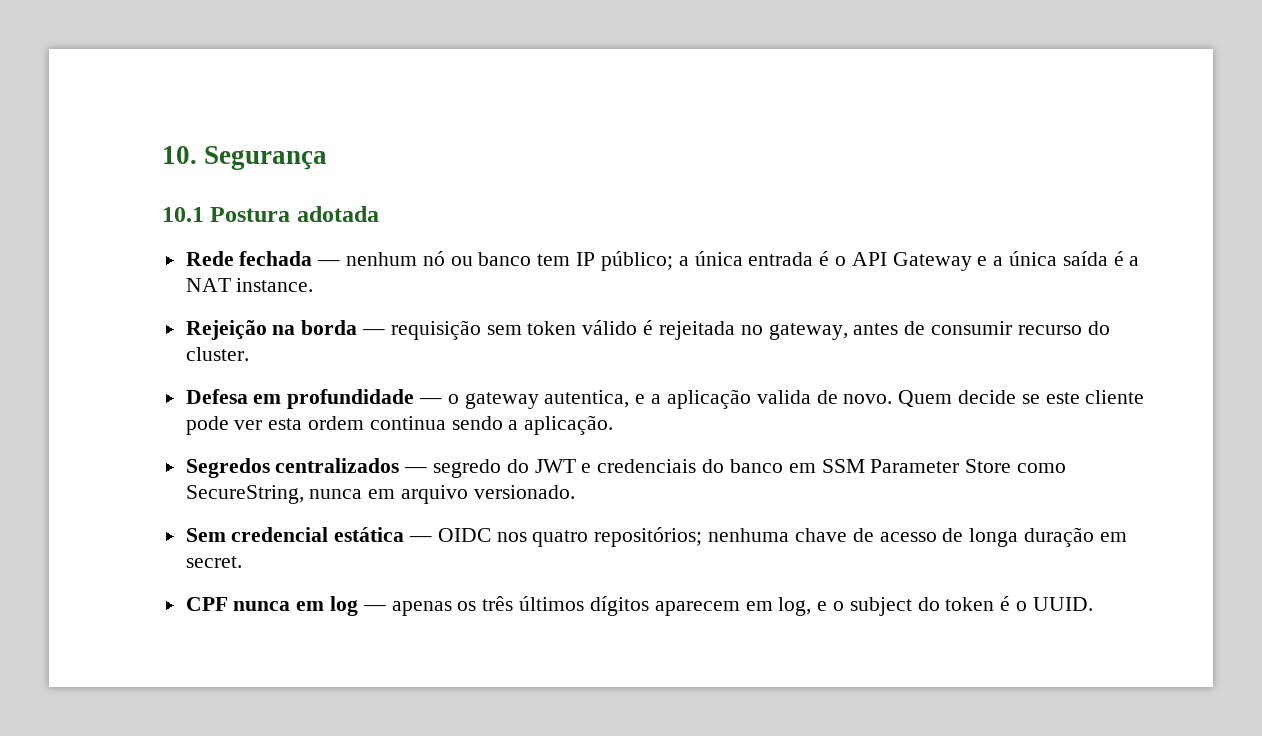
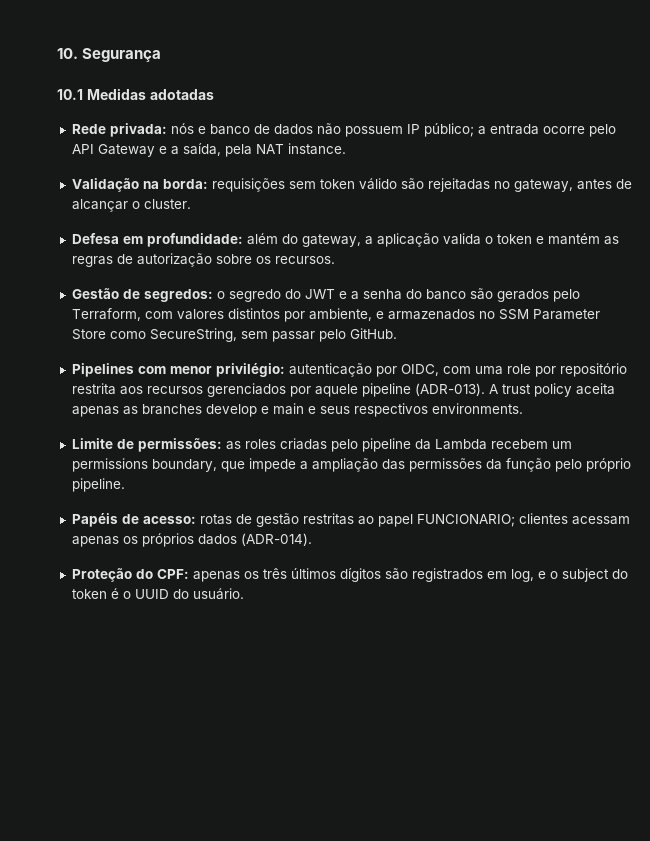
- 10.1 Postura adotada
+ 10.1 Medidas adotadas
- Rede fechada — nenhum nó ou banco tem IP público; a única entrada é o API Gateway e a única saída é a NAT instance.
- Rejeição na borda — requisição sem token válido é rejeitada no gateway, antes de consumir recurso do cluster.
+ Rede privada: nós e banco de dados não possuem IP público; a entrada ocorre pelo API Gateway e a saída, pela NAT instance.
+ Validação na borda: requisições sem token válido são rejeitadas no gateway, antes de alcançar o cluster.
- Defesa em profundidade — o gateway autentica, e a aplicação valida de novo. Quem decide se este cliente pode ver esta ordem continua sendo a aplicação.
- Segredos centralizados — segredo do JWT e credenciais do banco em SSM Parameter Store como SecureString, nunca em arquivo versionado.
- Sem credencial estática — OIDC nos quatro repositórios; nenhuma chave de acesso de longa duração em secret.
- CPF nunca em log — apenas os três últimos dígitos aparecem em log, e o subject do token é o UUID.
+ Defesa em profundidade: além do gateway, a aplicação valida o token e mantém as regras de autorização sobre os recursos.
+ Gestão de segredos: o segredo do JWT e a senha do banco são gerados pelo Terraform, com valores distintos por ambiente, e armazenados no SSM Parameter Store como SecureString, sem passar pelo GitHub.
+ Pipelines com menor privilégio: autenticação por OIDC, com uma role por repositório restrita aos recursos gerenciados por aquele pipeline (ADR-013). A trust policy aceita apenas as branches develop e main e seus respectivos environments.
+ Limite de permissões: as roles criadas pelo pipeline da Lambda recebem um permissions boundary, que impede a ampliação das permissões da função pelo próprio pipeline.
+ Papéis de acesso: rotas de gestão restritas ao papel FUNCIONARIO; clientes acessam apenas os próprios dados (ADR-014).
+ Proteção do CPF: apenas os três últimos dígitos são registrados em log, e o subject do token é o UUID do usuário.

